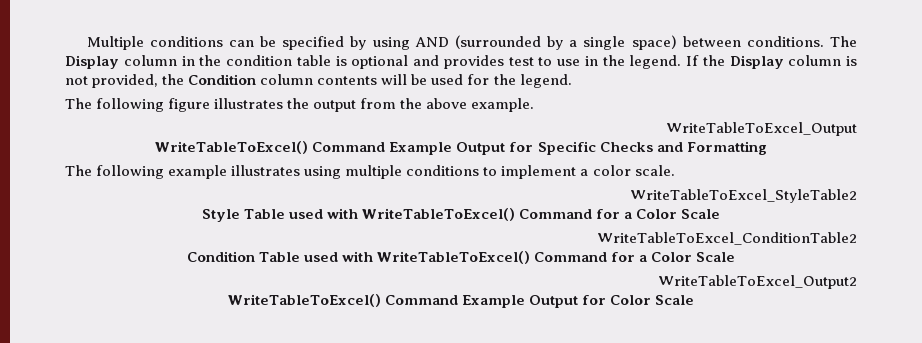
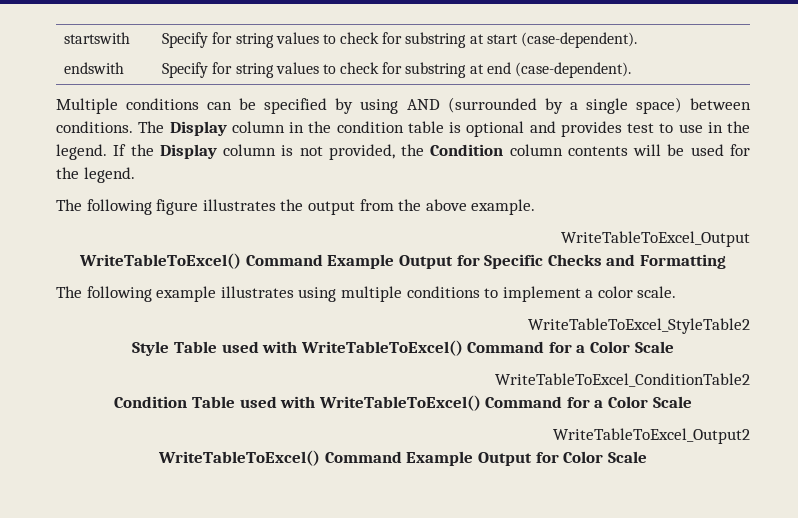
+ startswith | Specify for string values to check for substring at start (case-dependent).
+ endswith | Specify for string values to check for substring at end (case-dependent).

